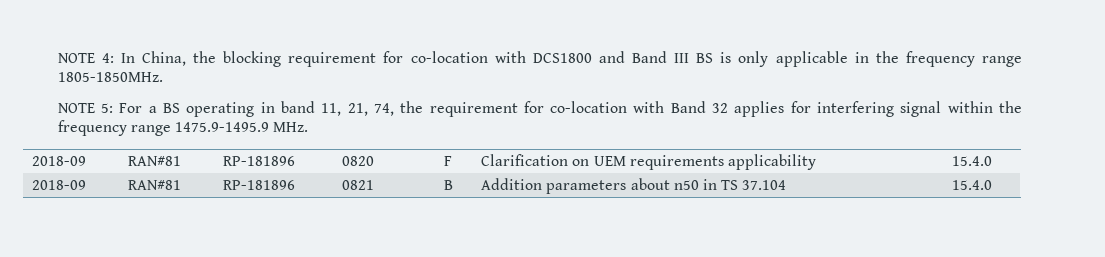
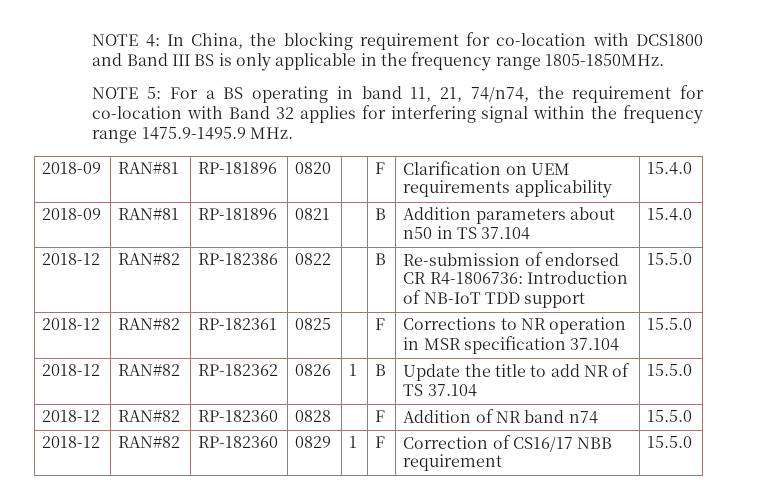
- NOTE 5: For a BS operating in band 11, 21, 74, the requirement for co-location with Band 32 applies for interfering signal within the frequency range 1475.9-1495.9 MHz.
+ NOTE 5: For a BS operating in band 11, 21, 74/n74, the requirement for co-location with Band 32 applies for interfering signal within the frequency range 1475.9-1495.9 MHz.
+ 2018-12 | RAN#82 | RP-182386 | 0822 | | B | Re-submission of endorsed CR R4-1806736: Introduction of NB-IoT TDD support | 15.5.0
+ 2018-12 | RAN#82 | RP-182361 | 0825 | | F | Corrections to NR operation in MSR specification 37.104 | 15.5.0
+ 2018-12 | RAN#82 | RP-182362 | 0826 | 1 | B | Update the title to add NR of TS 37.104 | 15.5.0
+ 2018-12 | RAN#82 | RP-182360 | 0828 | | F | Addition of NR band n74 | 15.5.0
+ 2018-12 | RAN#82 | RP-182360 | 0829 | 1 | F | Correction of CS16/17 NBB requirement | 15.5.0

